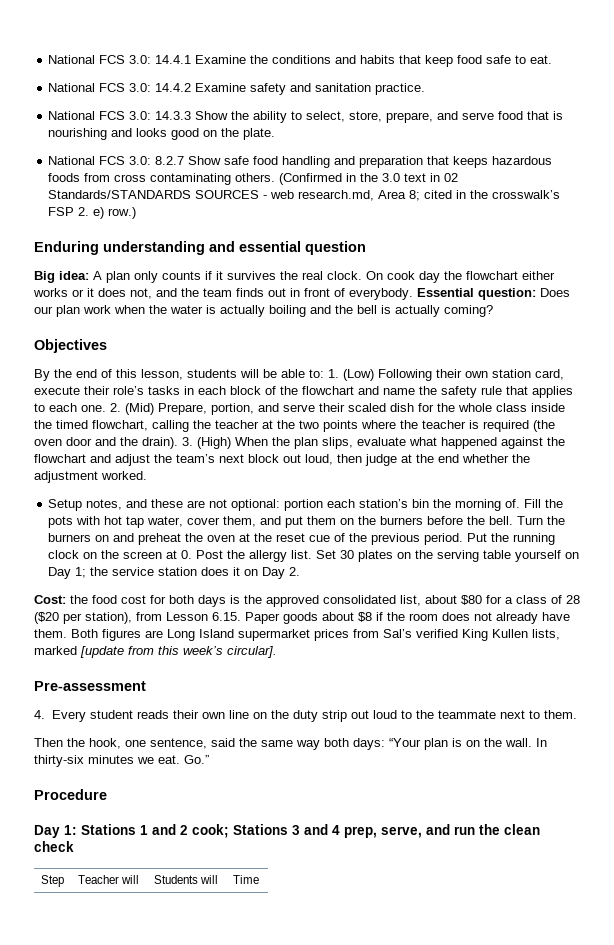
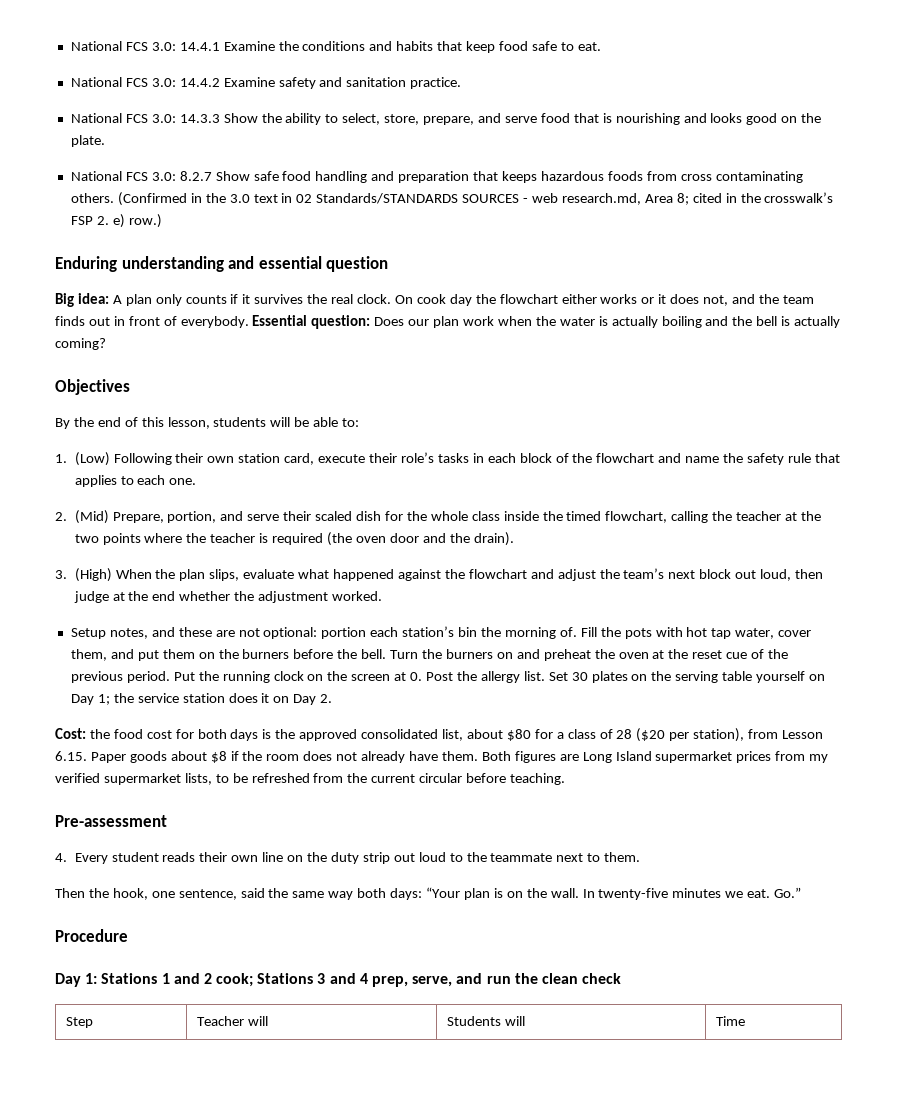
- By the end of this lesson, students will be able to: 1. (Low) Following their own station card, execute their role’s tasks in each block of the flowchart and name the safety rule that applies to each one. 2. (Mid) Prepare, portion, and serve their scaled dish for the whole class inside the timed flowchart, calling the teacher at the two points where the teacher is required (the oven door and the drain). 3. (High) When the plan slips, evaluate what happened against the flowchart and adjust the team’s next block out loud, then judge at the end whether the adjustment worked.
+ By the end of this lesson, students will be able to:
+ 1. (Low) Following their own station card, execute their role’s tasks in each block of the flowchart and name the safety rule that applies to each one.
+ 2. (Mid) Prepare, portion, and serve their scaled dish for the whole class inside the timed flowchart, calling the teacher at the two points where the teacher is required (the oven door and the drain).
+ 3. (High) When the plan slips, evaluate what happened against the flowchart and adjust the team’s next block out loud, then judge at the end whether the adjustment worked.
- Both figures are Long Island supermarket prices from Sal’s verified King Kullen lists, marked [update from this week’s circular].
+ Both figures are Long Island supermarket prices from my verified supermarket lists, to be refreshed from the current circular before teaching.
- In thirty-six minutes we eat.
+ In twenty-five minutes we eat.

